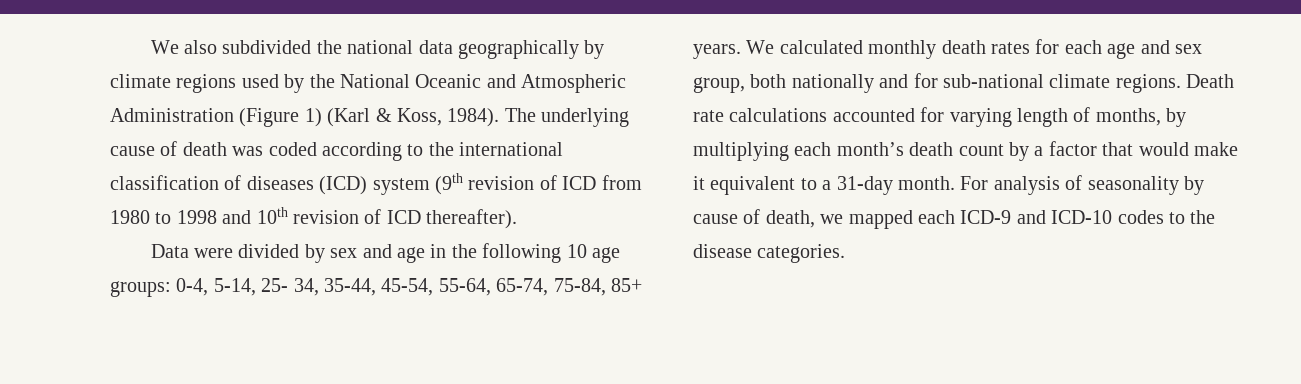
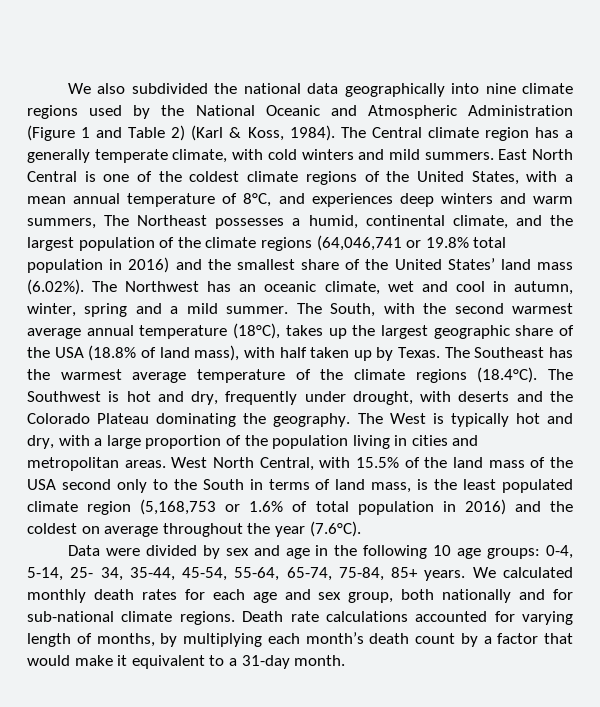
- We also subdivided the national data geographically by climate regions used by the National Oceanic and Atmospheric Administration (Figure 1) (Karl & Koss, 1984).
+ We also subdivided the national data geographically into nine climate regions used by the National Oceanic and Atmospheric Administration (Figure 1 and Table 2) (Karl & Koss, 1984).
- The underlying cause of death was coded according to the international classification of diseases (ICD) system (9th revision of ICD from 1980 to 1998 and 10th revision of ICD thereafter).
+ The Central climate region has a generally temperate climate, with cold winters and mild summers. East North Central is one of the coldest climate regions of the United States, with a mean annual temperature of 8°C, and experiences deep winters and warm summers, The Northeast possesses a humid, continental climate, and the largest population of the climate regions (64,046,741 or 19.8% total population in 2016) and the smallest share of the United States’ land mass (6.02%). The Northwest has an oceanic climate, wet and cool in autumn, winter, spring and a mild summer. The South, with the second warmest average annual temperature (18°C), takes up the largest geographic share of the USA (18.8% of land mass), with half taken up by Texas. The Southeast has the warmest average temperature of the climate regions (18.4°C). The Southwest is hot and dry, frequently under drought, with deserts and the Colorado Plateau dominating the geography. The West is typically hot and dry, with a large proportion of the population living in cities and metropolitan areas. West North Central, with 15.5% of the land mass of the USA second only to the South in terms of land mass, is the least populated climate region (5,168,753 or 1.6% of total population in 2016) and the coldest on average throughout the year (7.6°C).
- For analysis of seasonality by cause of death, we mapped each ICD-9 and ICD-10 codes to the disease categories.

